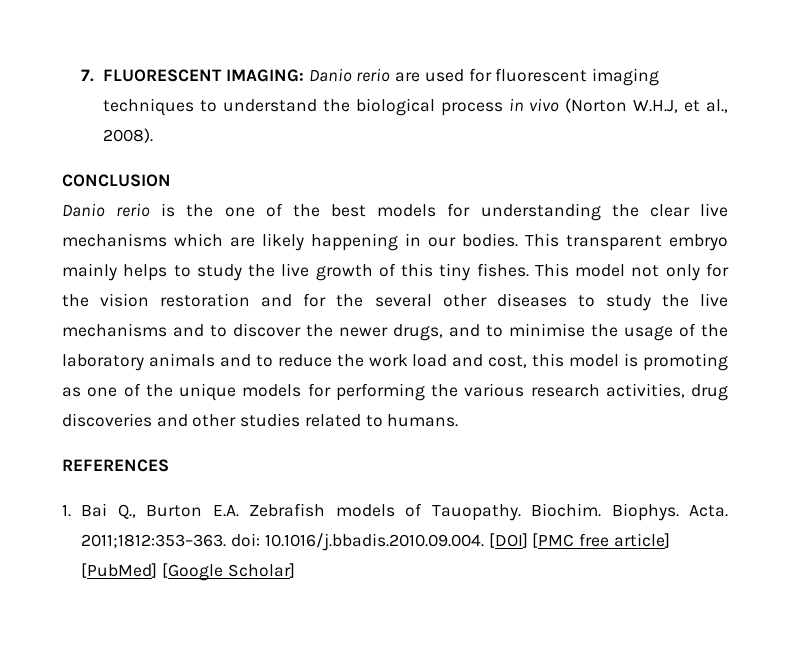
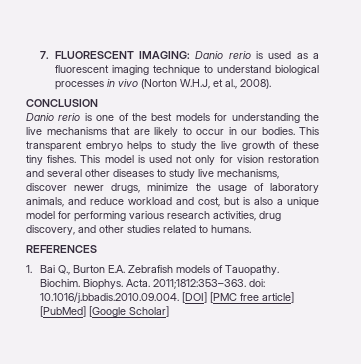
- 7. FLUORESCENT IMAGING: Danio rerio are used for fluorescent imaging techniques to understand the biological process in vivo (Norton W.H.J, et al., 2008).
+ 7. FLUORESCENT IMAGING: Danio rerio is used as a fluorescent imaging technique to understand biological processes in vivo (Norton W.H.J, et al., 2008).
- Danio rerio is the one of the best models for understanding the clear live mechanisms which are likely happening in our bodies.
+ Danio rerio is one of the best models for understanding the live mechanisms that are likely to occur in our bodies.
- This transparent embryo mainly helps to study the live growth of this tiny fishes.
+ This transparent embryo helps to study the live growth of these tiny fishes.
- This model not only for the vision restoration and for the several other diseases to study the live mechanisms and to discover the newer drugs, and to minimise the usage of the laboratory animals and to reduce the work load and cost, this model is promoting as one of the unique models for performing the various research activities, drug discoveries and other studies related to humans.
+ This model is used not only for vision restoration and several other diseases to study live mechanisms, discover newer drugs, minimize the usage of laboratory animals, and reduce workload and cost, but is also a unique model for performing various research activities, drug discovery, and other studies related to humans.

